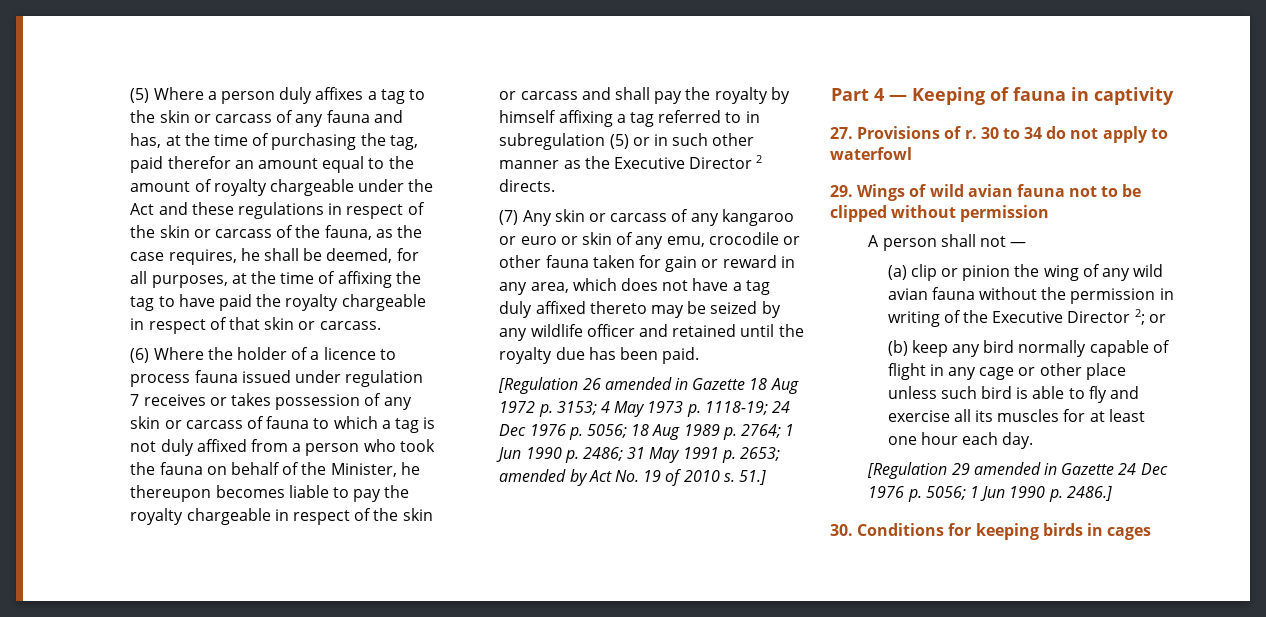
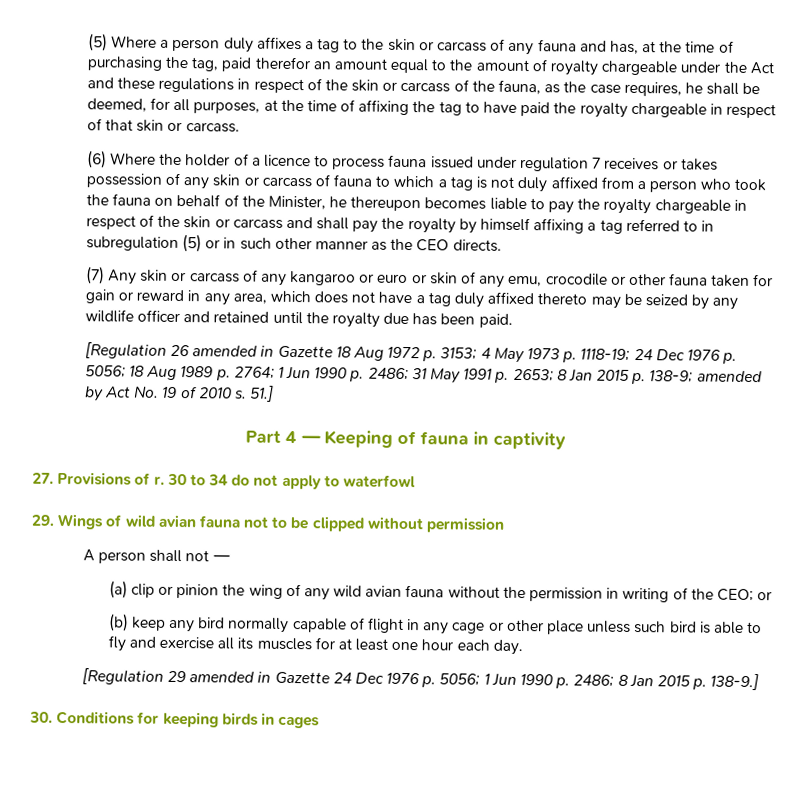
- (6) Where the holder of a licence to process fauna issued under regulation 7 receives or takes possession of any skin or carcass of fauna to which a tag is not duly affixed from a person who took the fauna on behalf of the Minister, he thereupon becomes liable to pay the royalty chargeable in respect of the skin or carcass and shall pay the royalty by himself affixing a tag referred to in subregulation (5) or in such other manner as the Executive Director 2 directs.
+ (6) Where the holder of a licence to process fauna issued under regulation 7 receives or takes possession of any skin or carcass of fauna to which a tag is not duly affixed from a person who took the fauna on behalf of the Minister, he thereupon becomes liable to pay the royalty chargeable in respect of the skin or carcass and shall pay the royalty by himself affixing a tag referred to in subregulation (5) or in such other manner as the CEO directs.
- [Regulation 26 amended in Gazette 18 Aug 1972 p. 3153; 4 May 1973 p. 1118-19; 24 Dec 1976 p. 5056; 18 Aug 1989 p. 2764; 1 Jun 1990 p. 2486; 31 May 1991 p. 2653; amended by Act No. 19 of 2010 s.
+ [Regulation 26 amended in Gazette 18 Aug 1972 p. 3153; 4 May 1973 p. 1118-19; 24 Dec 1976 p. 5056; 18 Aug 1989 p. 2764; 1 Jun 1990 p. 2486; 31 May 1991 p. 2653; 8 Jan 2015 p. 138-9; amended by Act No. 19 of 2010 s.
- (a) clip or pinion the wing of any wild avian fauna without the permission in writing of the Executive Director 2; or
+ (a) clip or pinion the wing of any wild avian fauna without the permission in writing of the CEO; or
- [Regulation 29 amended in Gazette 24 Dec 1976 p. 5056; 1 Jun 1990 p. 2486.]
+ [Regulation 29 amended in Gazette 24 Dec 1976 p. 5056; 1 Jun 1990 p. 2486; 8 Jan 2015 p. 138-9.]

